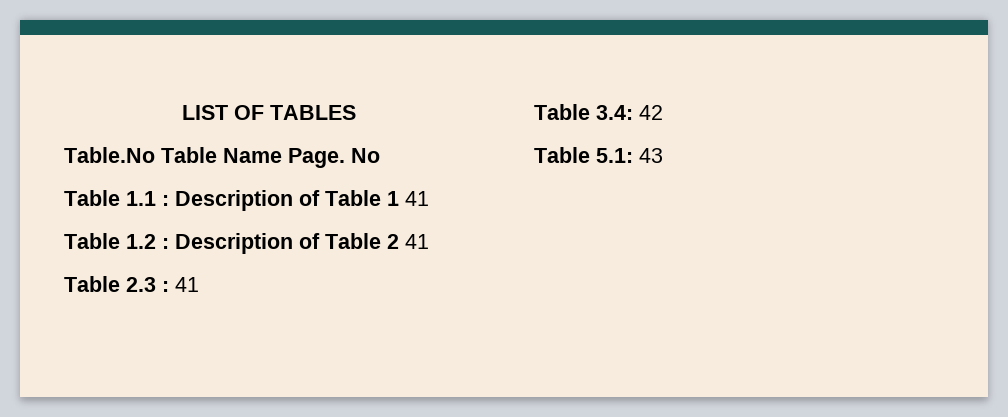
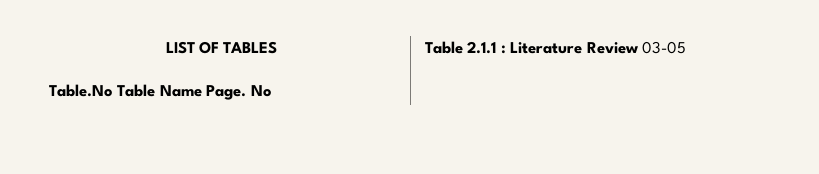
- Table 1.1 : Description of Table 1 41
- Table 1.2 : Description of Table 2 41
- Table 2.3 : 41
- Table 3.4: 42
- Table 5.1: 43
+ Table 2.1.1 : Literature Review 03-05

